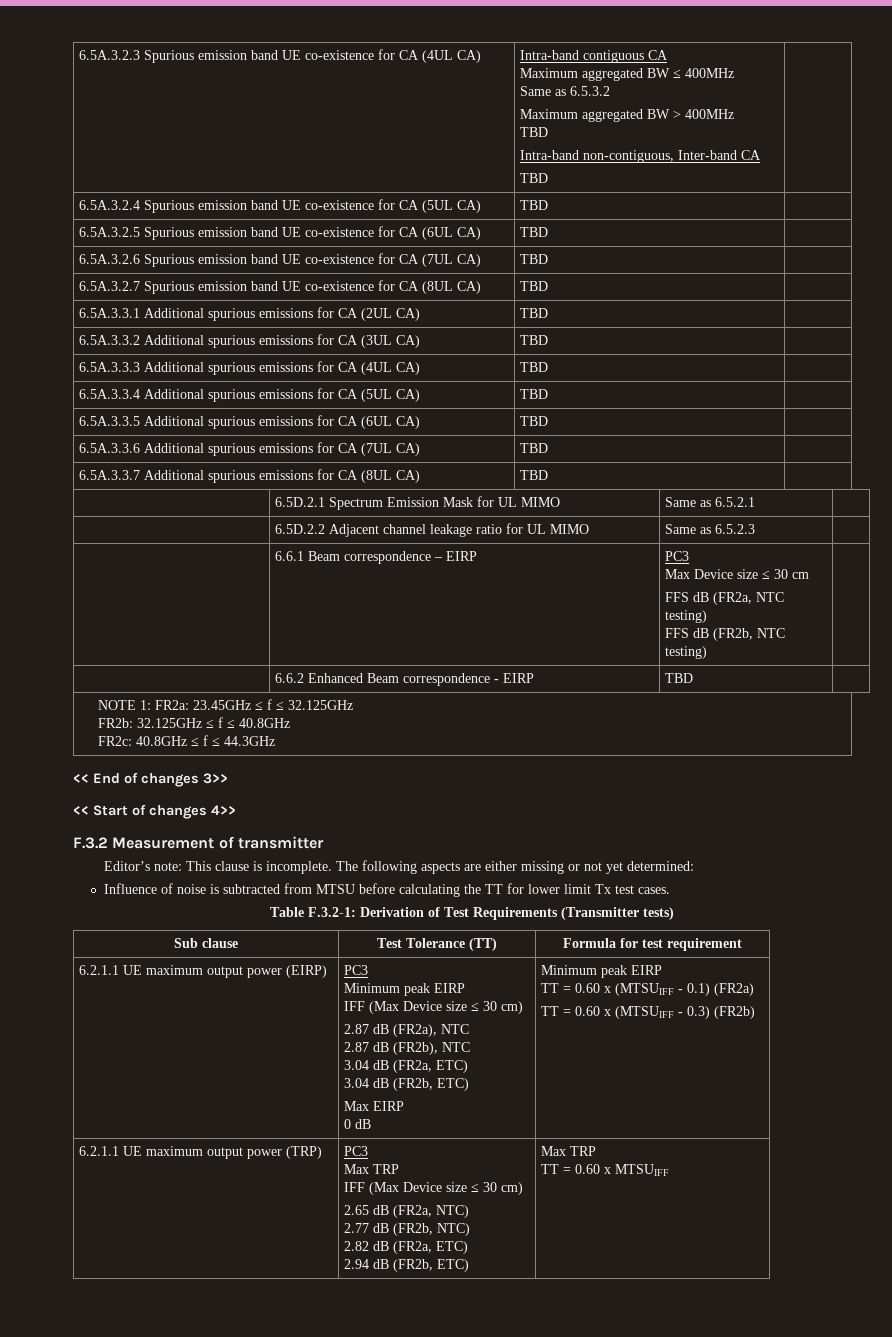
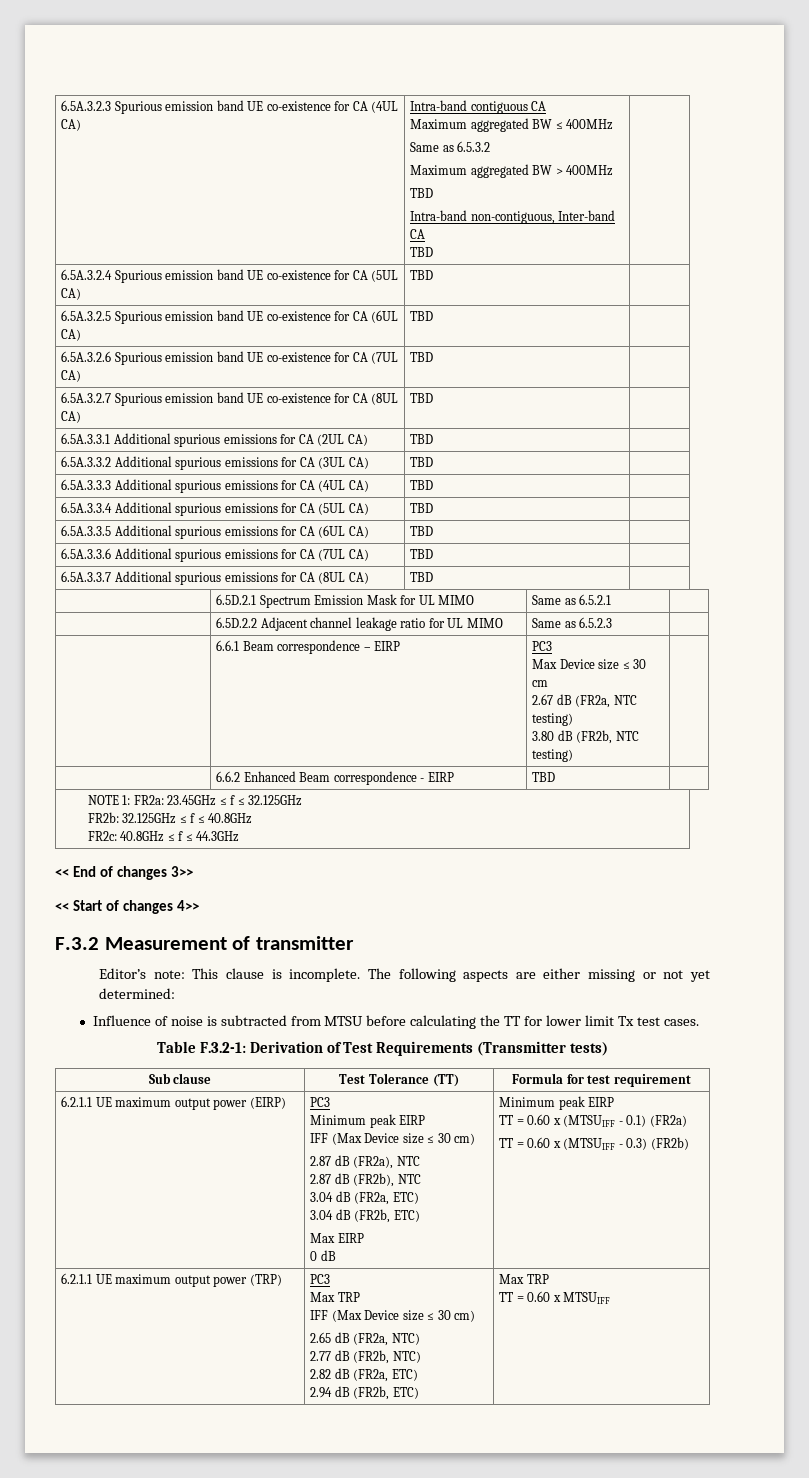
  | 6.6.1 Beam correspondence – EIRP | PC3
  Max Device size ≤ 30 cm
- FFS dB (FR2a, NTC testing)
- FFS dB (FR2b, NTC testing) |
+ 2.67 dB (FR2a, NTC testing)
+ 3.80 dB (FR2b, NTC testing) |

